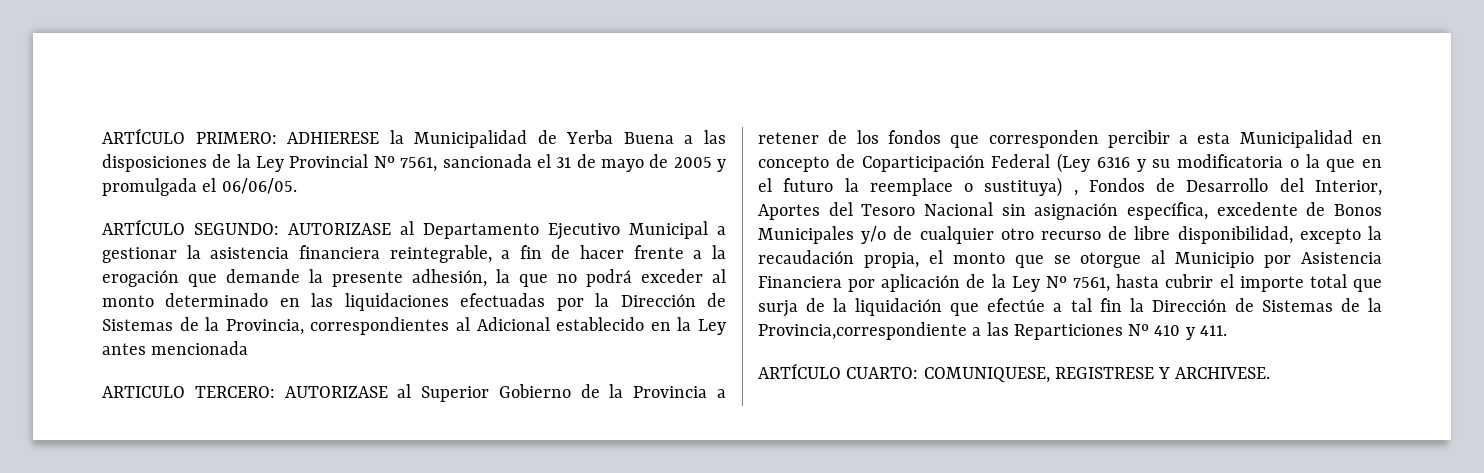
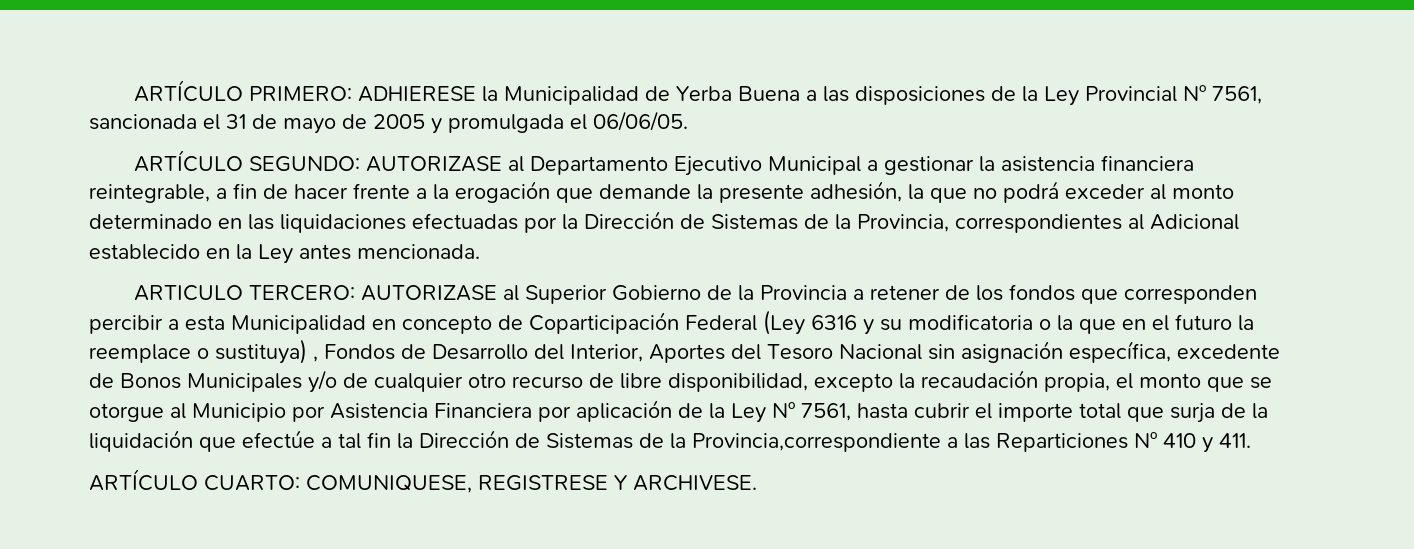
- ARTÍCULO SEGUNDO: AUTORIZASE al Departamento Ejecutivo Municipal a gestionar la asistencia financiera reintegrable, a fin de hacer frente a la erogación que demande la presente adhesión, la que no podrá exceder al monto determinado en las liquidaciones efectuadas por la Dirección de Sistemas de la Provincia, correspondientes al Adicional establecido en la Ley antes mencionada
+ ARTÍCULO SEGUNDO: AUTORIZASE al Departamento Ejecutivo Municipal a gestionar la asistencia financiera reintegrable, a fin de hacer frente a la erogación que demande la presente adhesión, la que no podrá exceder al monto determinado en las liquidaciones efectuadas por la Dirección de Sistemas de la Provincia, correspondientes al Adicional establecido en la Ley antes mencionada.

